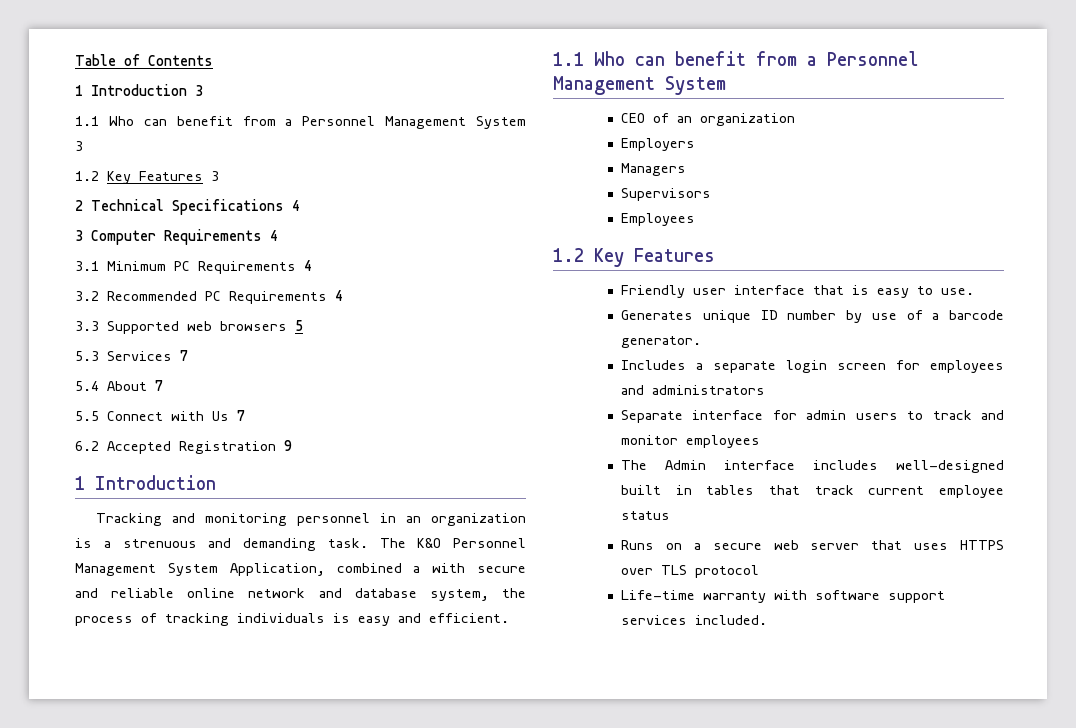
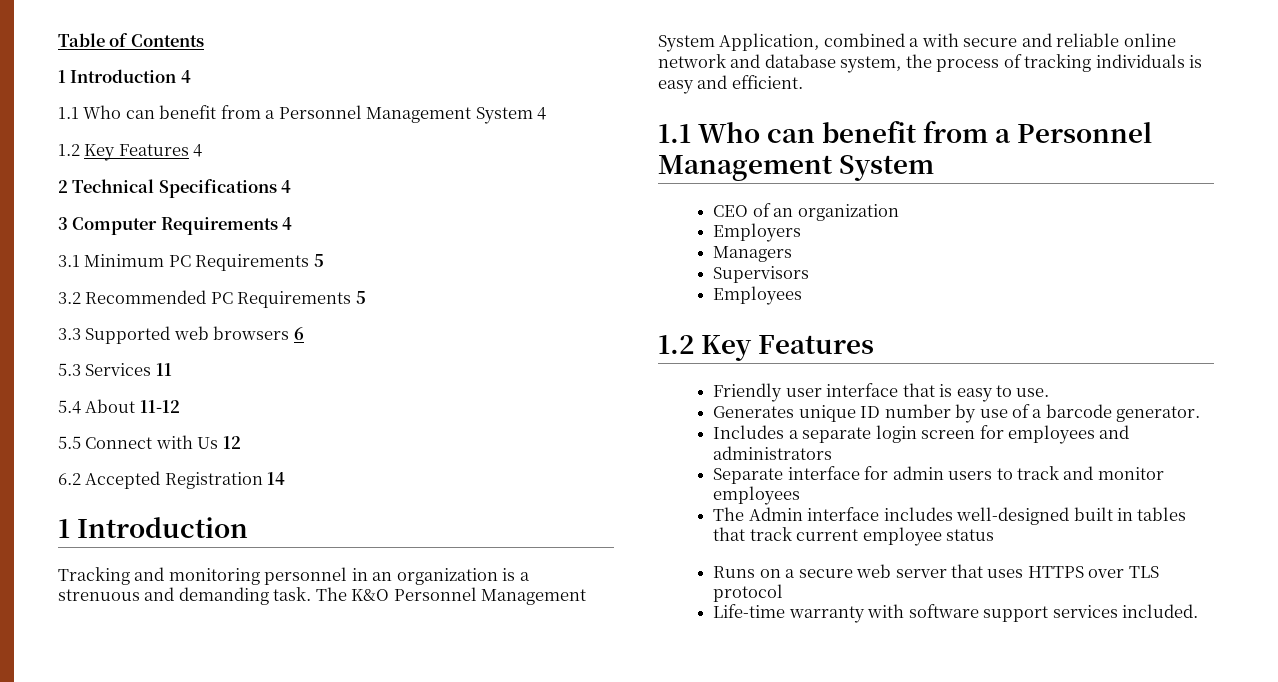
- 1 Introduction 3
- 1.1 Who can benefit from a Personnel Management System 3
- 1.2 Key Features 3
+ 1 Introduction 4
+ 1.1 Who can benefit from a Personnel Management System 4
+ 1.2 Key Features 4
- 3.1 Minimum PC Requirements 4
+ 3.1 Minimum PC Requirements 5
- 3.2 Recommended PC Requirements 4
+ 3.2 Recommended PC Requirements 5
- 3.3 Supported web browsers 5
+ 3.3 Supported web browsers 6
- 5.3 Services 7
+ 5.3 Services 11
- 5.4 About 7
+ 5.4 About 11-12
- 5.5 Connect with Us 7
+ 5.5 Connect with Us 12
- 6.2 Accepted Registration 9
+ 6.2 Accepted Registration 14

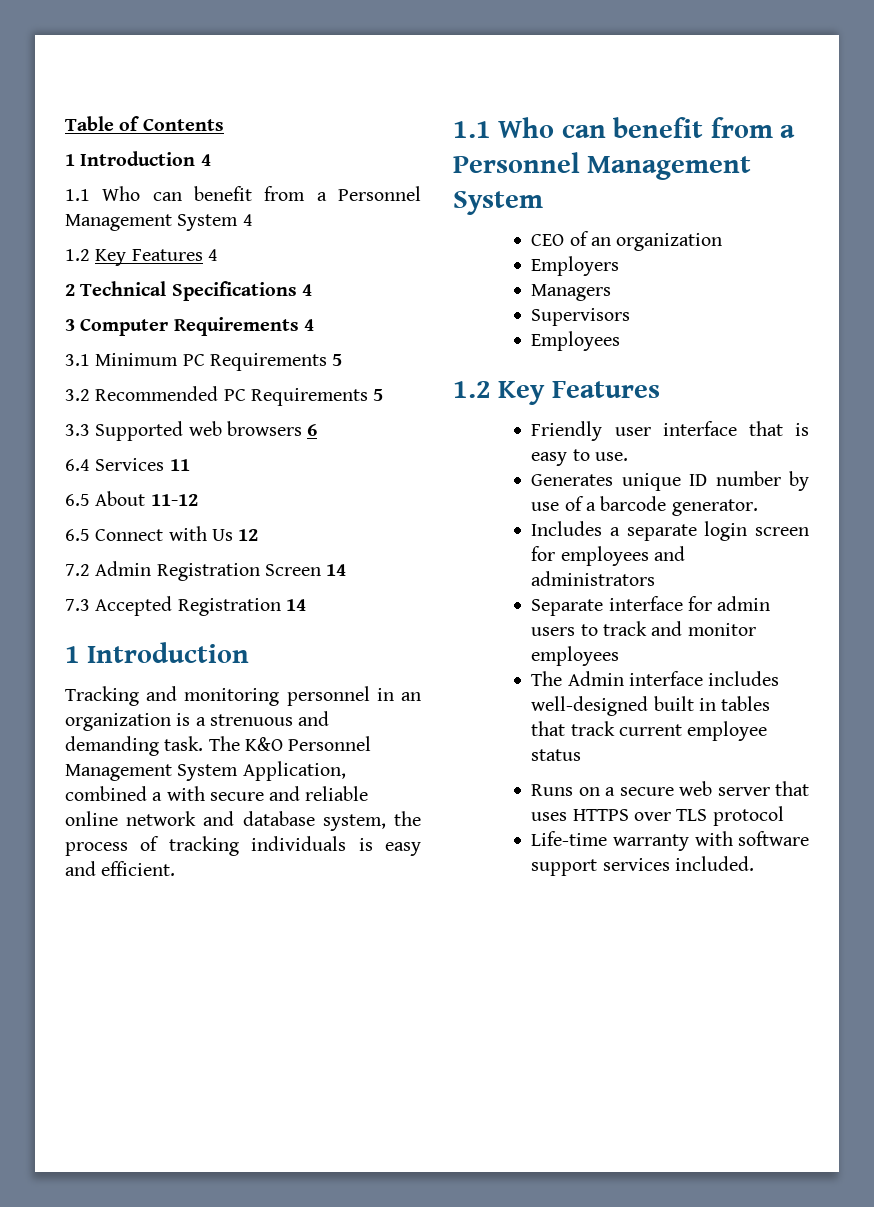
- 5.3 Services 11
+ 6.4 Services 11
- 5.4 About 11-12
+ 6.5 About 11-12
- 5.5 Connect with Us 12
+ 6.5 Connect with Us 12
- 6.2 Accepted Registration 14
+ 7.2 Admin Registration Screen 14
+ 7.3 Accepted Registration 14

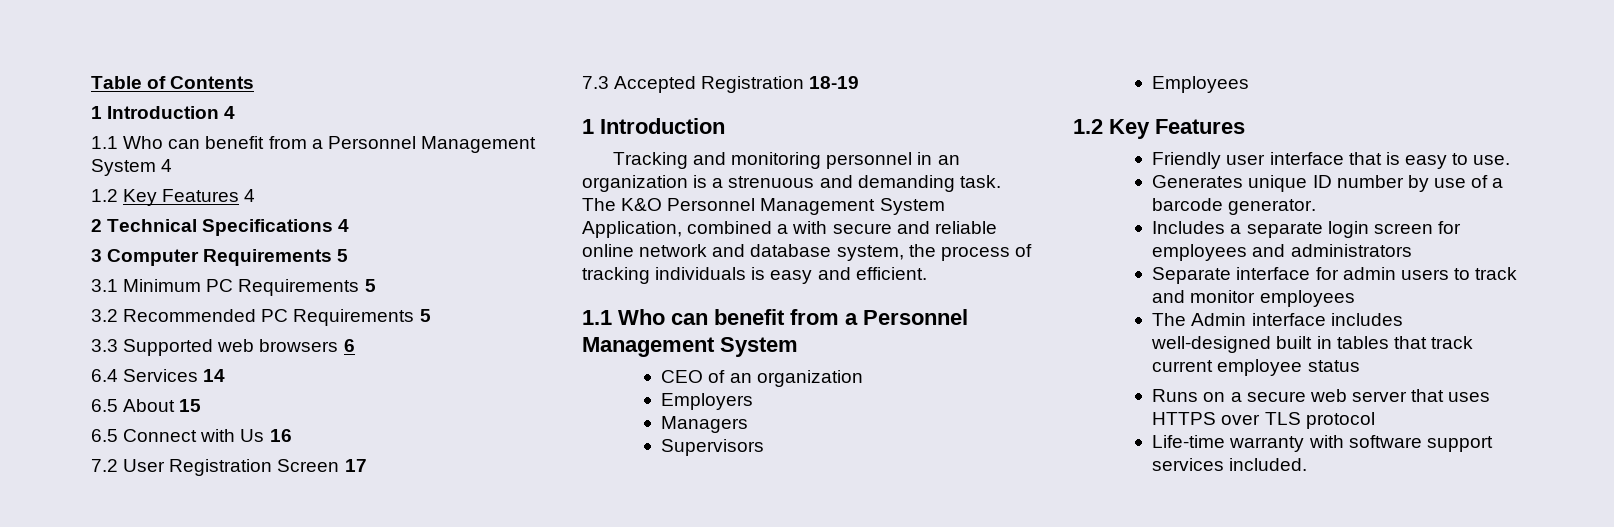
- 3 Computer Requirements 4
+ 3 Computer Requirements 5
- 6.4 Services 11
+ 6.4 Services 14
- 6.5 About 11-12
+ 6.5 About 15
- 6.5 Connect with Us 12
+ 6.5 Connect with Us 16
- 7.2 Admin Registration Screen 14
+ 7.2 User Registration Screen 17
- 7.3 Accepted Registration 14
+ 7.3 Accepted Registration 18-19

